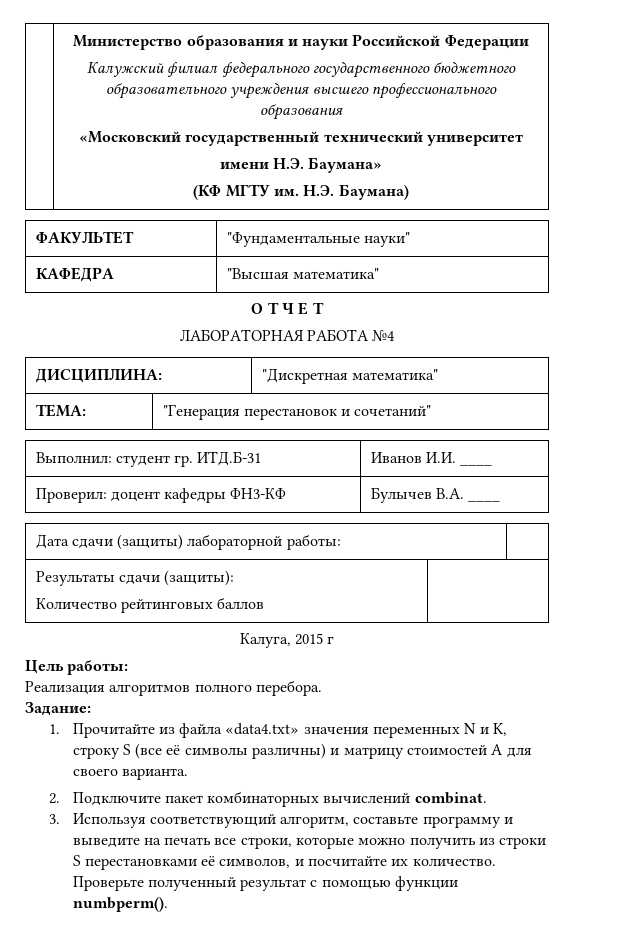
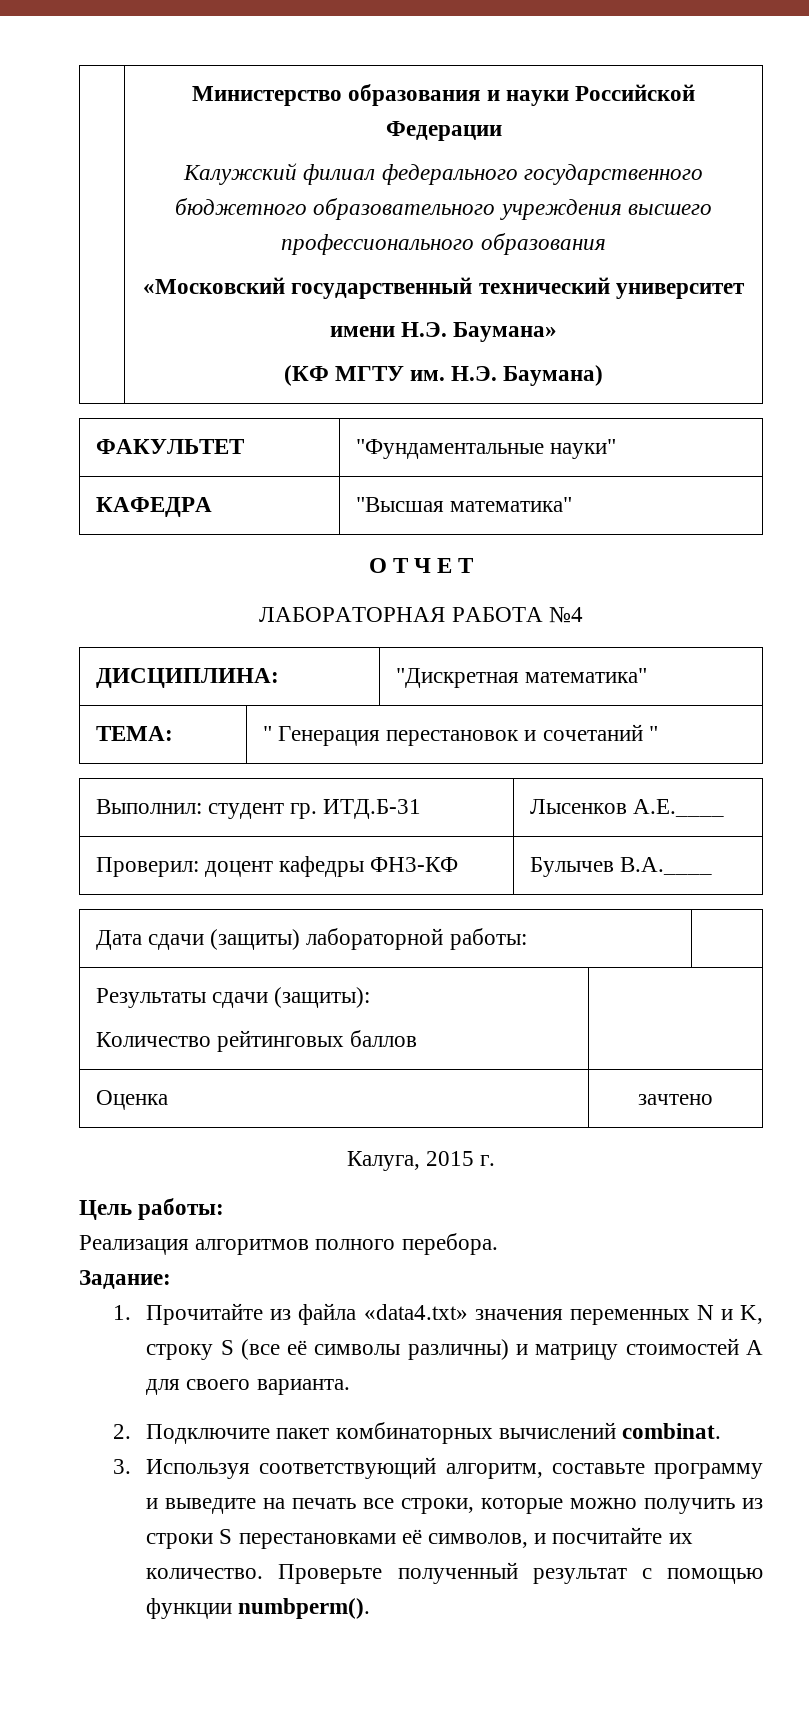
- ТЕМА: | "Генерация перестановок и сочетаний"
+ ТЕМА: | " Генерация перестановок и сочетаний "
- Выполнил: студент гр. ИТД.Б-31 | Иванов И.И. ____
+ Выполнил: студент гр. ИТД.Б-31 | Лысенков А.Е.____
- Проверил: доцент кафедры ФН3-КФ | Булычев В.А. ____
+ Проверил: доцент кафедры ФН3-КФ | Булычев В.А.____
+ Оценка | зачтено
- Калуга, 2015 г
+ Калуга, 2015 г.

